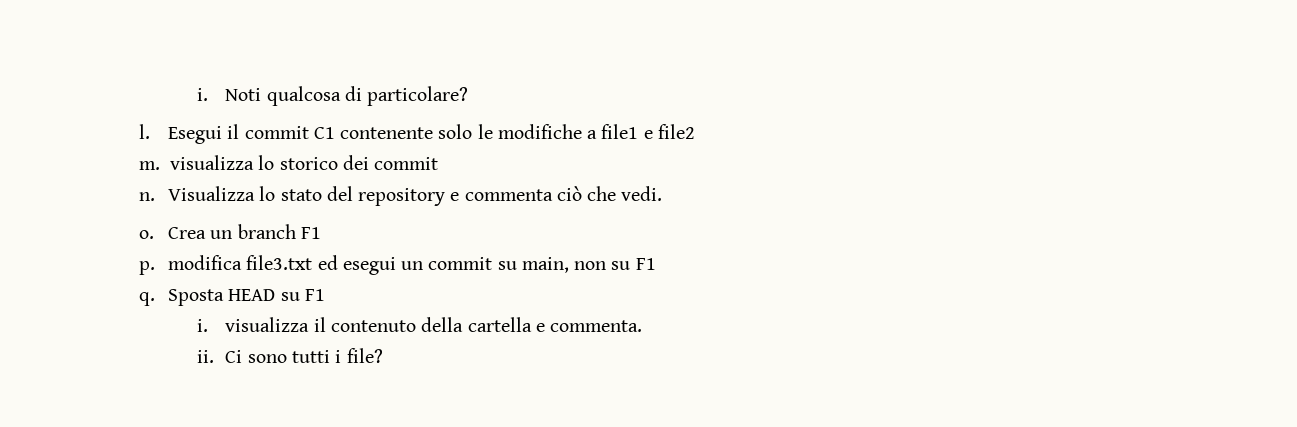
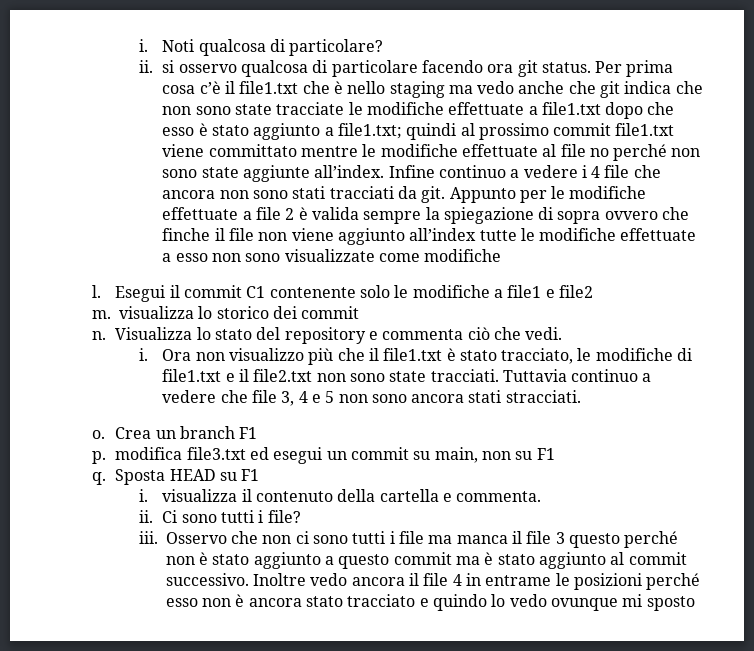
+ ii. si osservo qualcosa di particolare facendo ora git status. Per prima cosa c’è il file1.txt che è nello staging ma vedo anche che git indica che non sono state tracciate le modifiche effettuate a file1.txt dopo che esso è stato aggiunto a file1.txt; quindi al prossimo commit file1.txt viene committato mentre le modifiche effettuate al file no perché non sono state aggiunte all’index. Infine continuo a vedere i 4 file che ancora non sono stati tracciati da git. Appunto per le modifiche effettuate a file 2 è valida sempre la spiegazione di sopra ovvero che finche il file non viene aggiunto all’index tutte le modifiche effettuate a esso non sono visualizzate come modifiche
+ i. Ora non visualizzo più che il file1.txt è stato tracciato, le modifiche di file1.txt e il file2.txt non sono state tracciati. Tuttavia continuo a vedere che file 3, 4 e 5 non sono ancora stati stracciati.
+ iii. Osservo che non ci sono tutti i file ma manca il file 3 questo perché non è stato aggiunto a questo commit ma è stato aggiunto al commit successivo. Inoltre vedo ancora il file 4 in entrame le posizioni perché esso non è ancora stato tracciato e quindo lo vedo ovunque mi sposto

